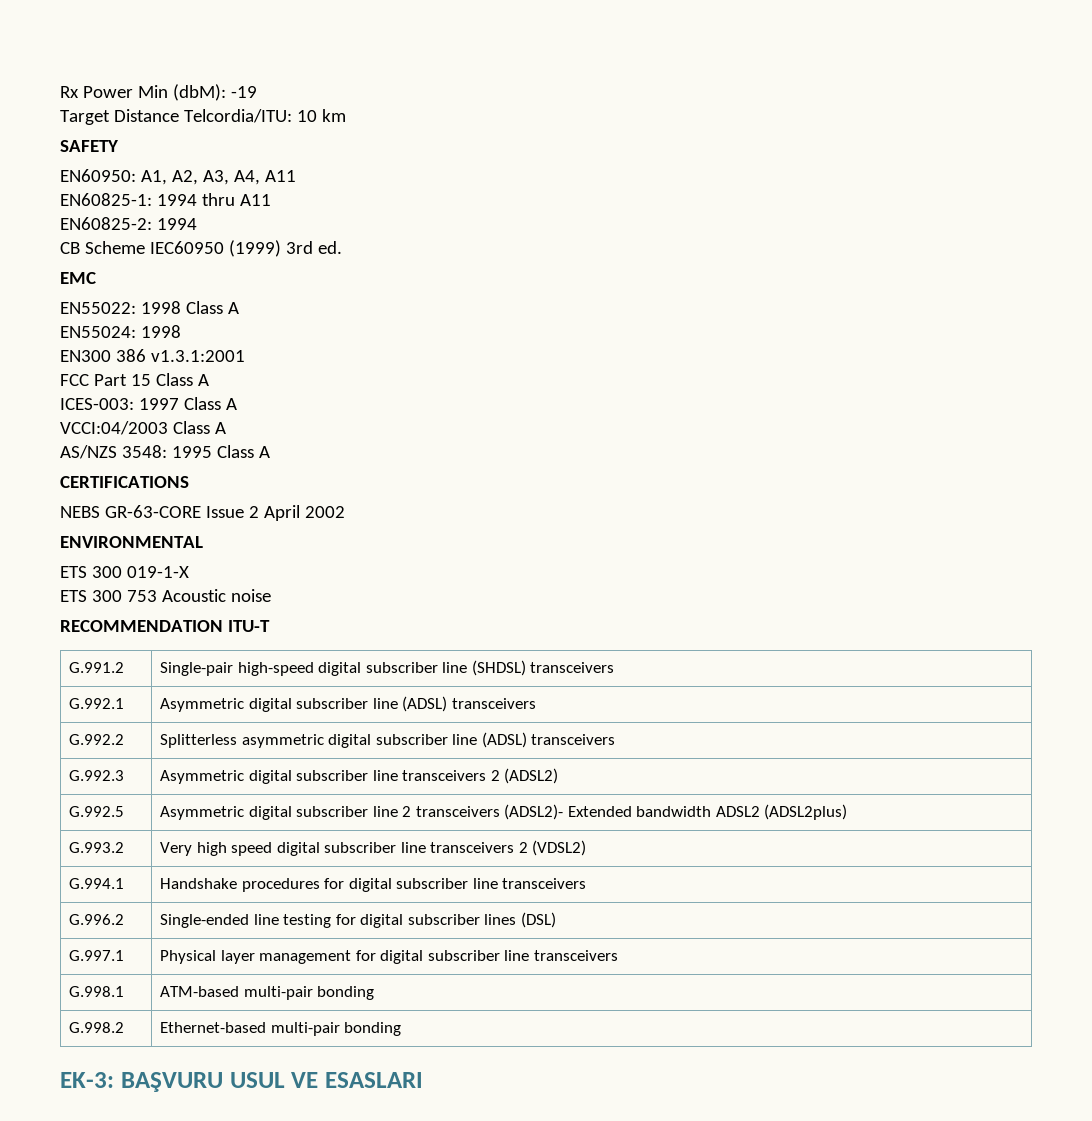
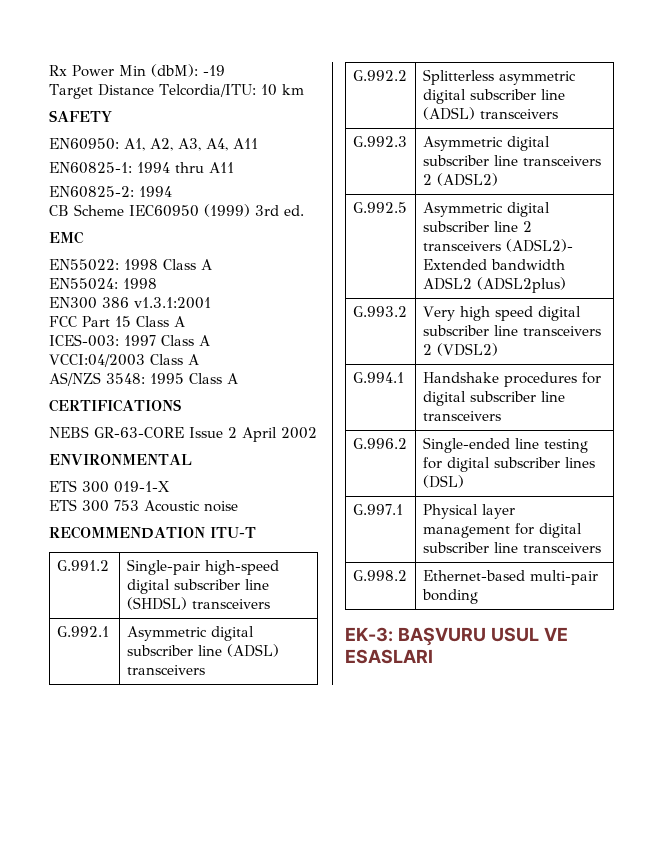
- G.998.1 | ATM-based multi-pair bonding

